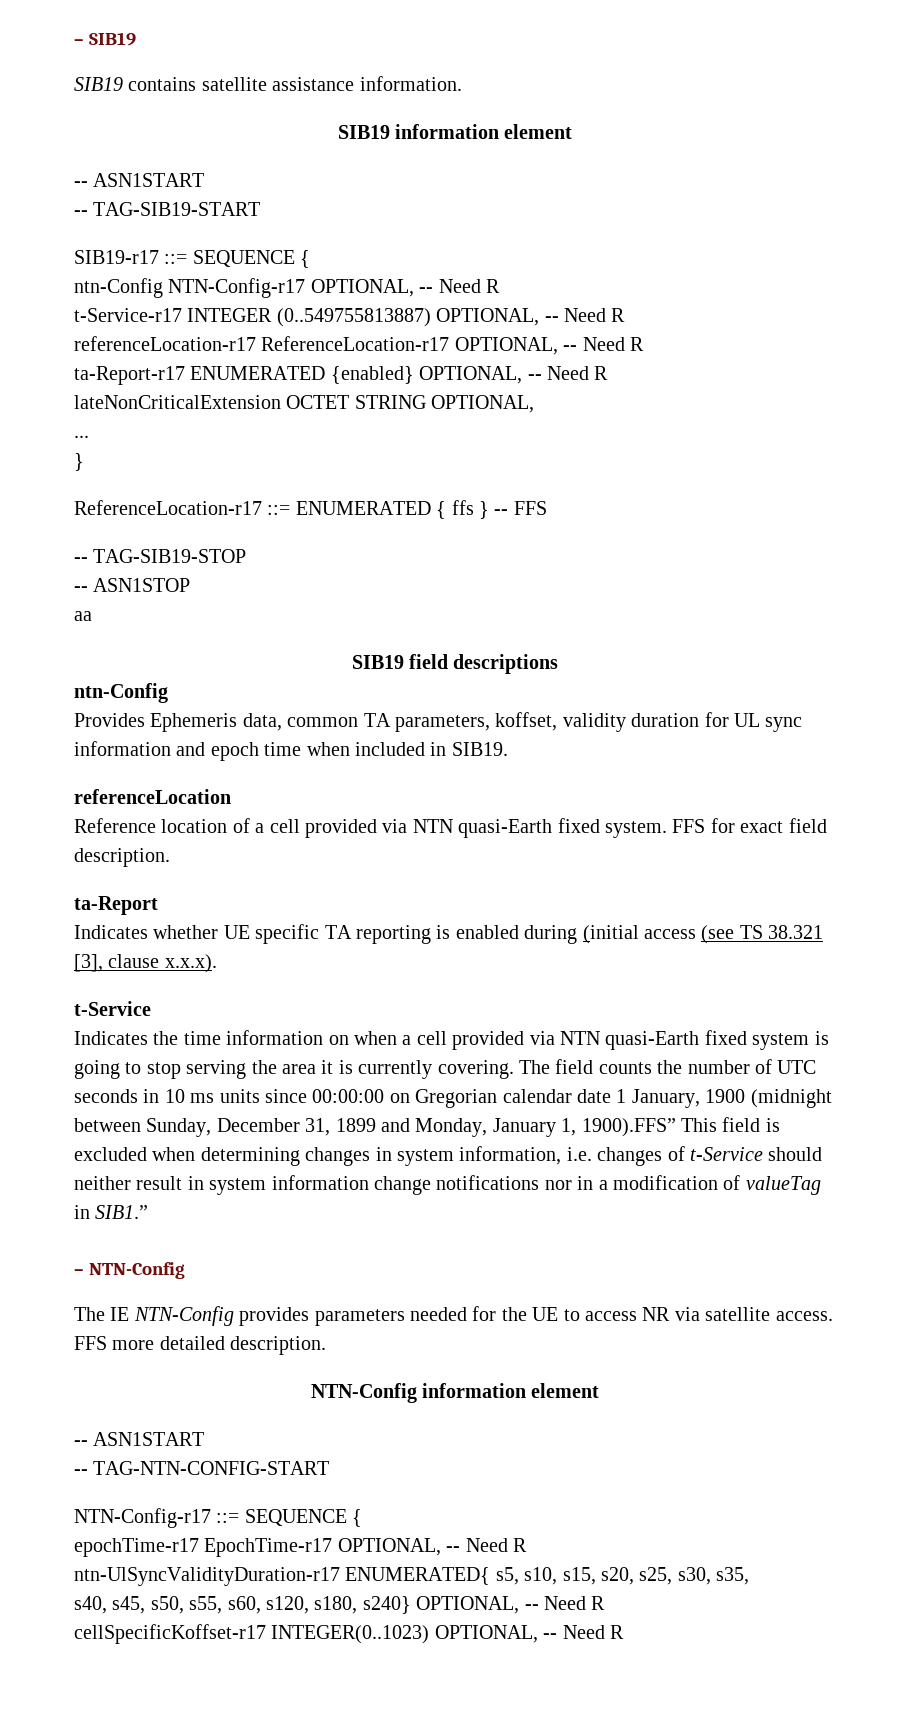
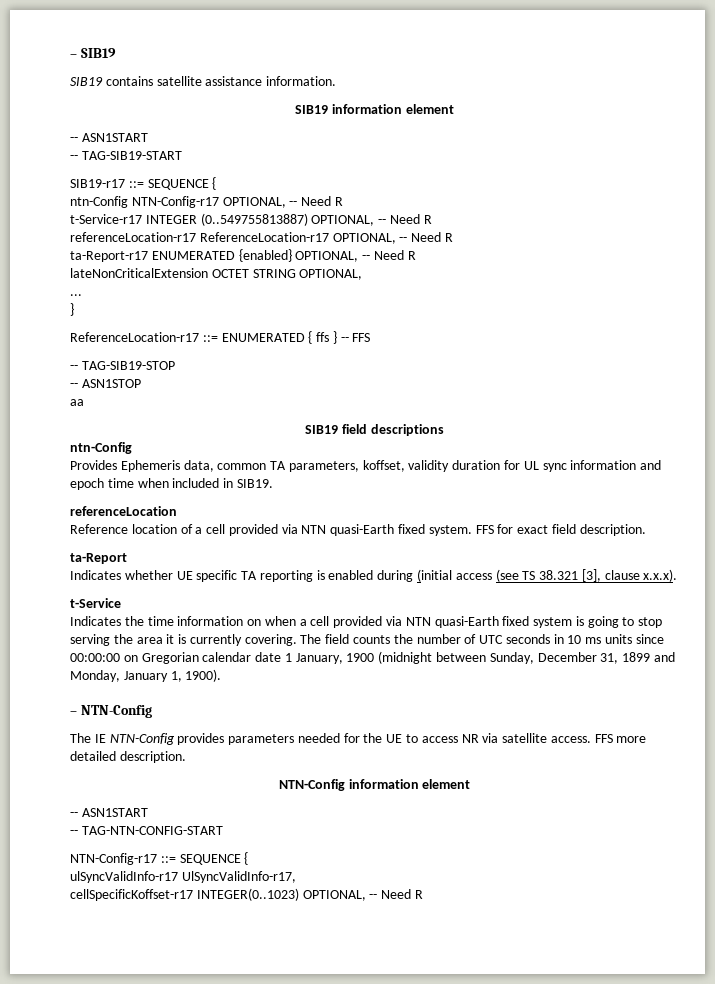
- The field counts the number of UTC seconds in 10 ms units since 00:00:00 on Gregorian calendar date 1 January, 1900 (midnight between Sunday, December 31, 1899 and Monday, January 1, 1900).FFS” This field is excluded when determining changes in system information, i.e. changes of t-Service should neither result in system information change notifications nor in a modification of valueTag in SIB1.”
+ The field counts the number of UTC seconds in 10 ms units since 00:00:00 on Gregorian calendar date 1 January, 1900 (midnight between Sunday, December 31, 1899 and Monday, January 1, 1900).
- epochTime-r17 EpochTime-r17 OPTIONAL, -- Need R
- ntn-UlSyncValidityDuration-r17 ENUMERATED{ s5, s10, s15, s20, s25, s30, s35,
- s40, s45, s50, s55, s60, s120, s180, s240} OPTIONAL, -- Need R
+ ulSyncValidInfo-r17 UlSyncValidInfo-r17,

